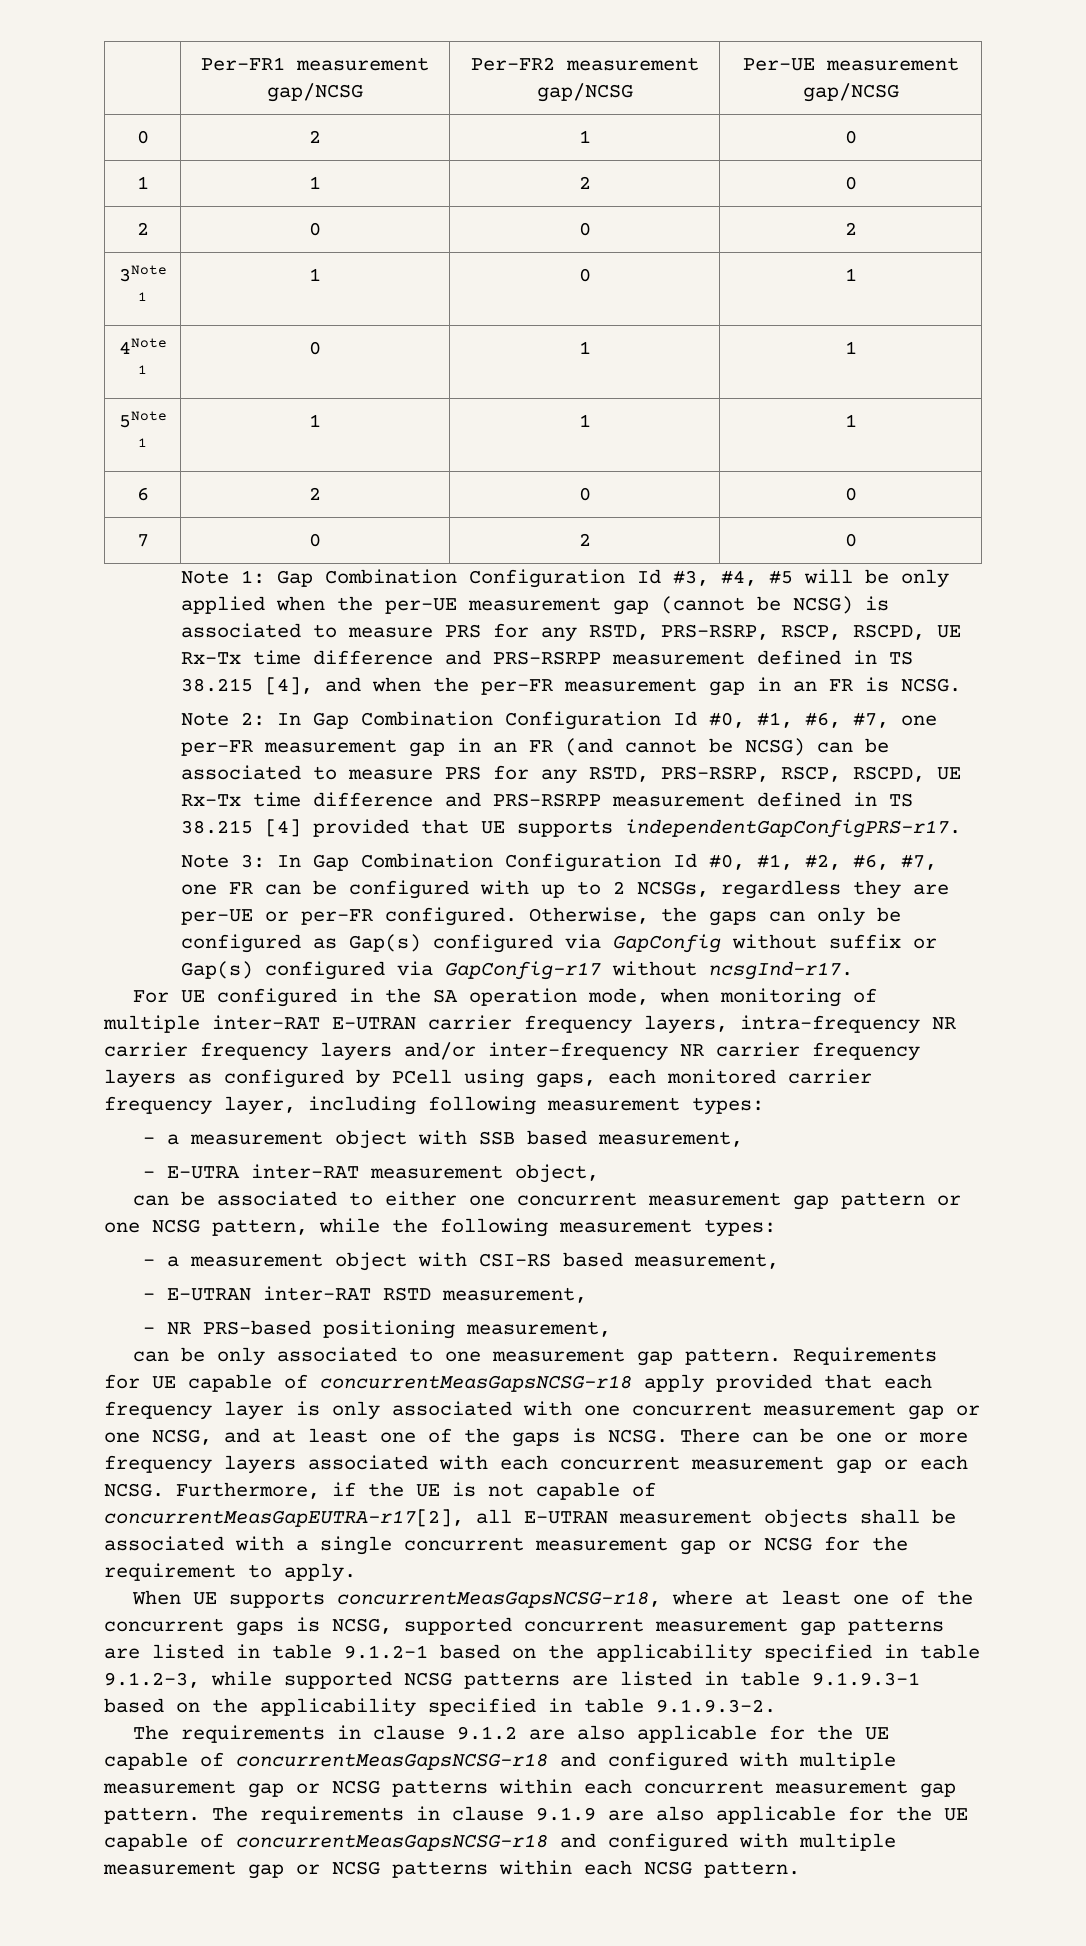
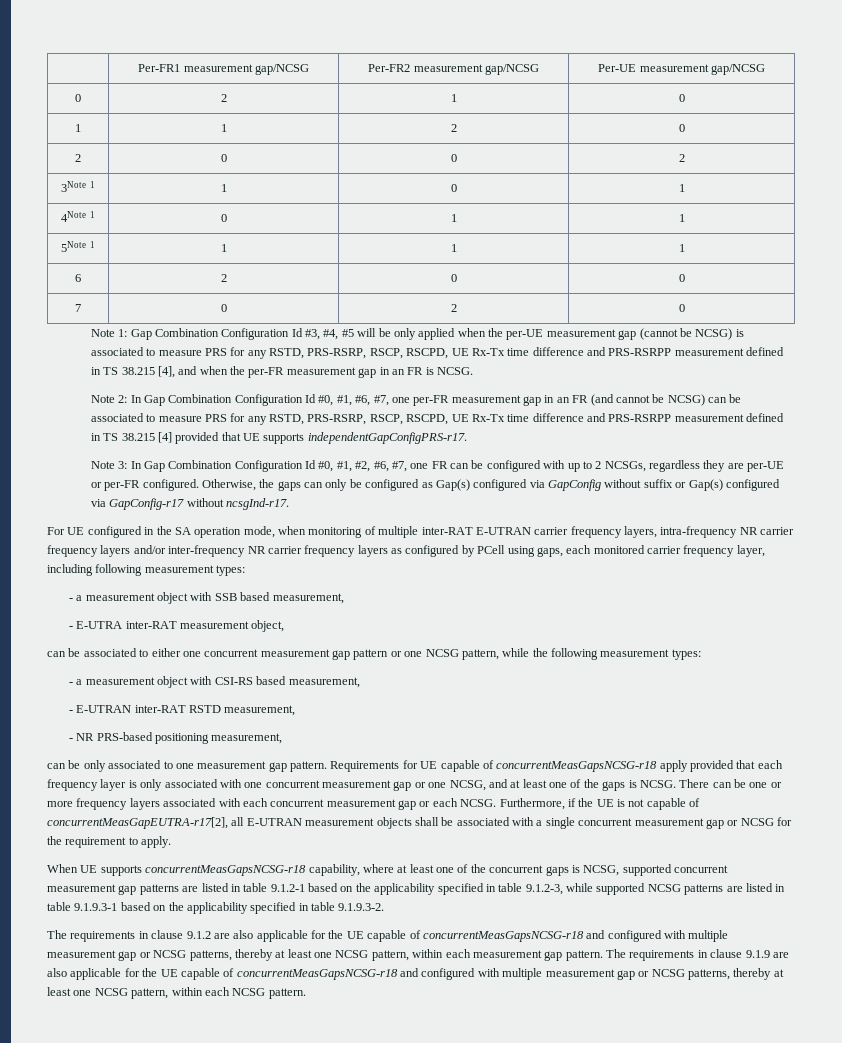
- When UE supports concurrentMeasGapsNCSG-r18, where at least one of the concurrent gaps is NCSG, supported concurrent measurement gap patterns are listed in table 9.1.2-1 based on the applicability specified in table 9.1.2-3, while supported NCSG patterns are listed in table 9.1.9.3-1 based on the applicability specified in table 9.1.9.3-2.
+ When UE supports concurrentMeasGapsNCSG-r18 capability, where at least one of the concurrent gaps is NCSG, supported concurrent measurement gap patterns are listed in table 9.1.2-1 based on the applicability specified in table 9.1.2-3, while supported NCSG patterns are listed in table 9.1.9.3-1 based on the applicability specified in table 9.1.9.3-2.
- The requirements in clause 9.1.2 are also applicable for the UE capable of concurrentMeasGapsNCSG-r18 and configured with multiple measurement gap or NCSG patterns within each concurrent measurement gap pattern.
+ The requirements in clause 9.1.2 are also applicable for the UE capable of concurrentMeasGapsNCSG-r18 and configured with multiple measurement gap or NCSG patterns, thereby at least one NCSG pattern, within each measurement gap pattern.
- The requirements in clause 9.1.9 are also applicable for the UE capable of concurrentMeasGapsNCSG-r18 and configured with multiple measurement gap or NCSG patterns within each NCSG pattern.
+ The requirements in clause 9.1.9 are also applicable for the UE capable of concurrentMeasGapsNCSG-r18 and configured with multiple measurement gap or NCSG patterns, thereby at least one NCSG pattern, within each NCSG pattern.

